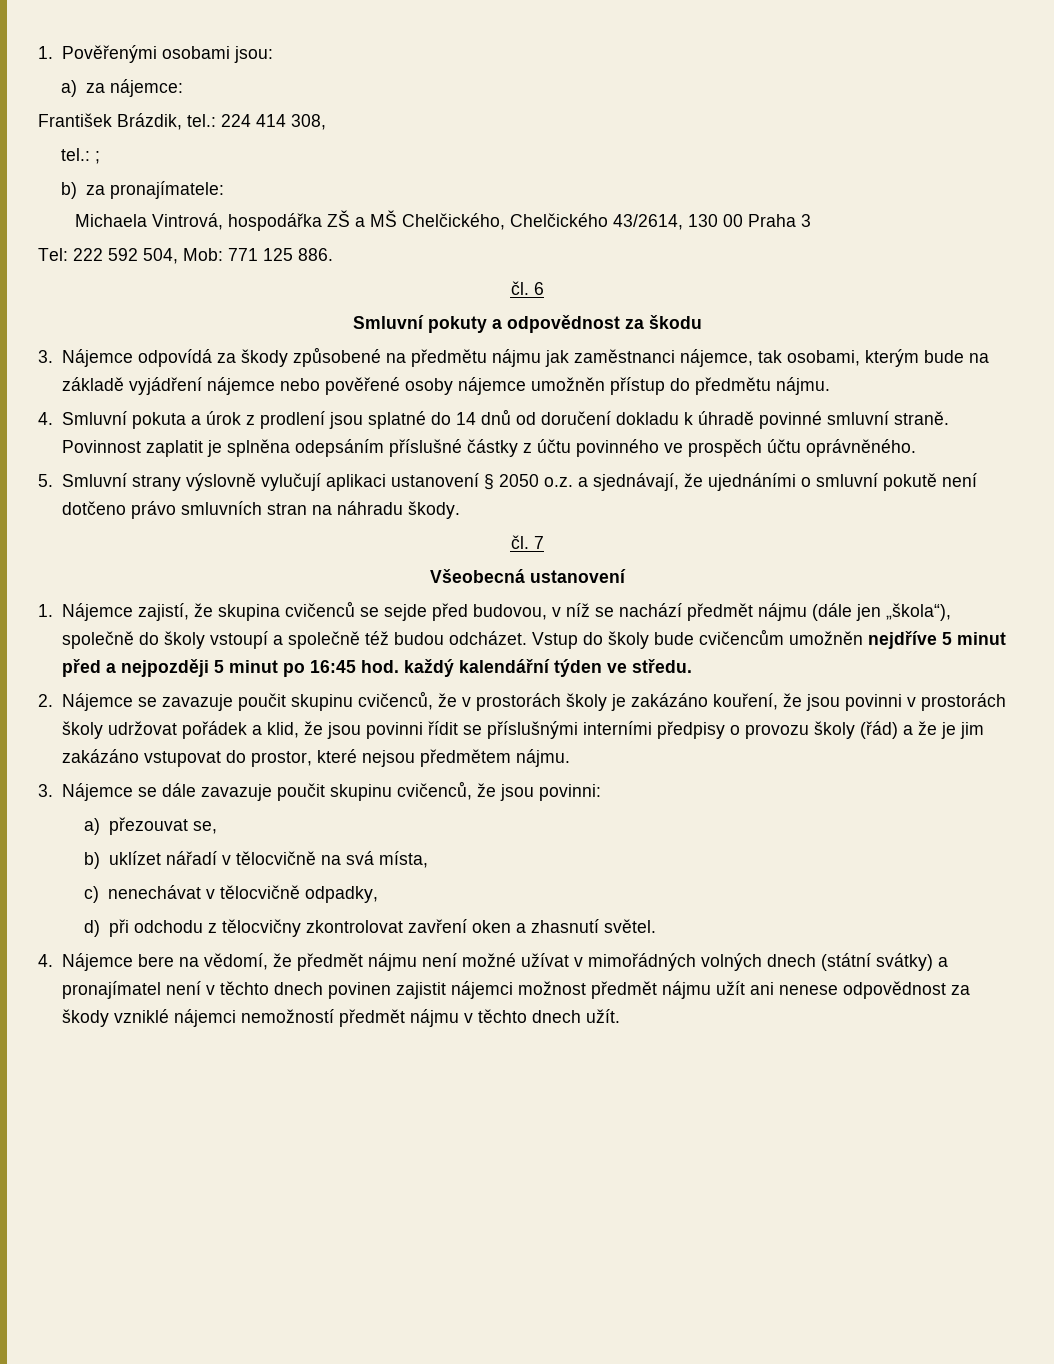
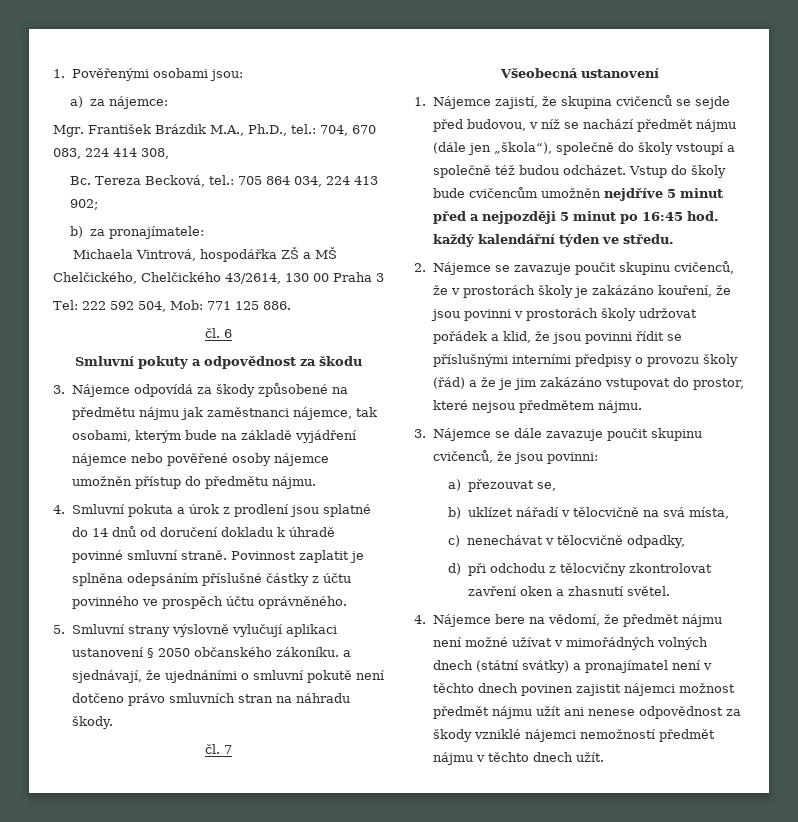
- František Brázdik, tel.: 224 414 308,
- tel.: ;
+ Mgr. František Brázdik M.A., Ph.D., tel.: 704, 670 083, 224 414 308,
+ Bc. Tereza Becková, tel.: 705 864 034, 224 413 902;
- 5. Smluvní strany výslovně vylučují aplikaci ustanovení § 2050 o.z. a sjednávají, že ujednáními o smluvní pokutě není dotčeno právo smluvních stran na náhradu škody.
+ 5. Smluvní strany výslovně vylučují aplikaci ustanovení § 2050 občanského zákoníku. a sjednávají, že ujednáními o smluvní pokutě není dotčeno právo smluvních stran na náhradu škody.

